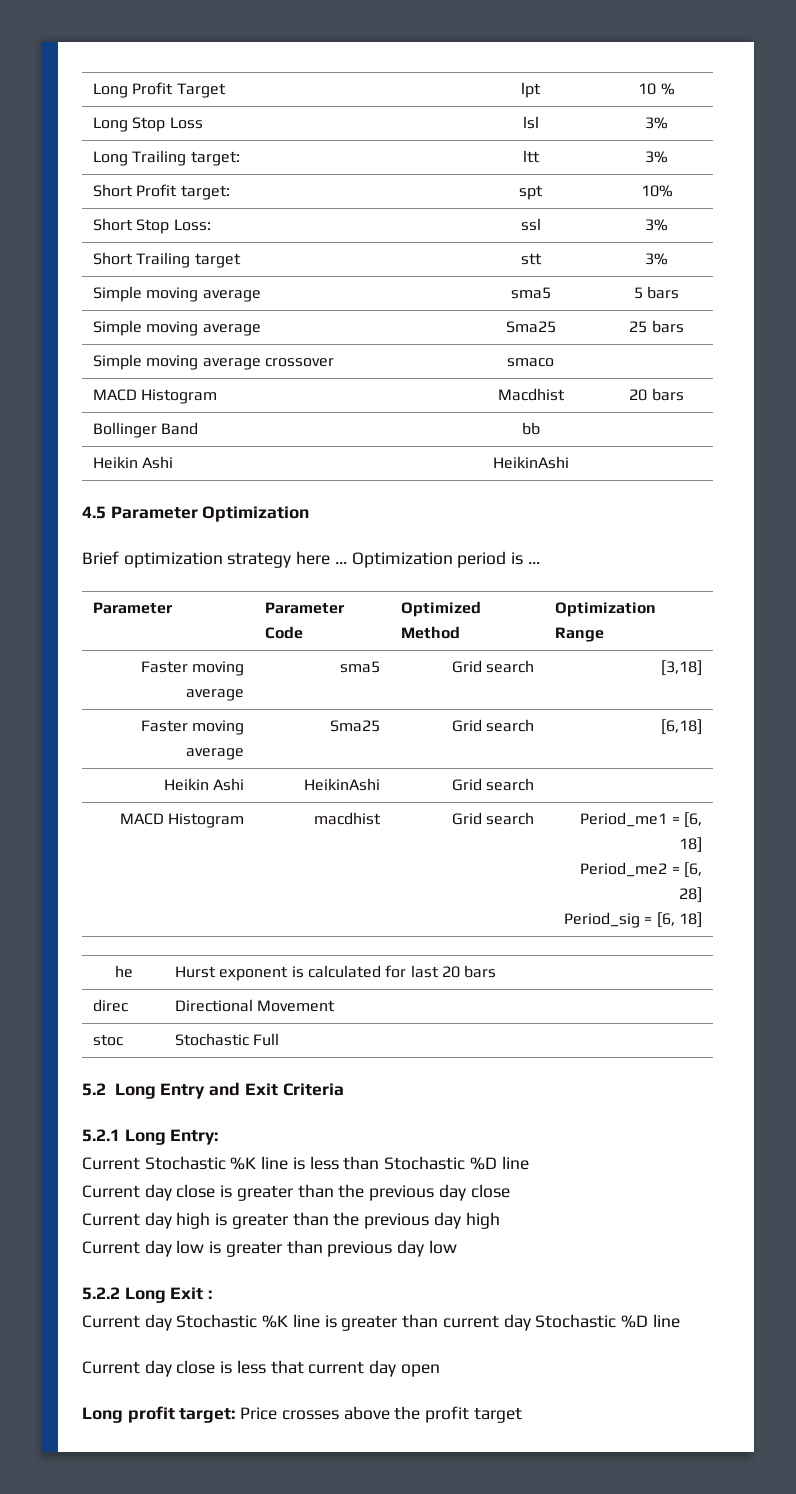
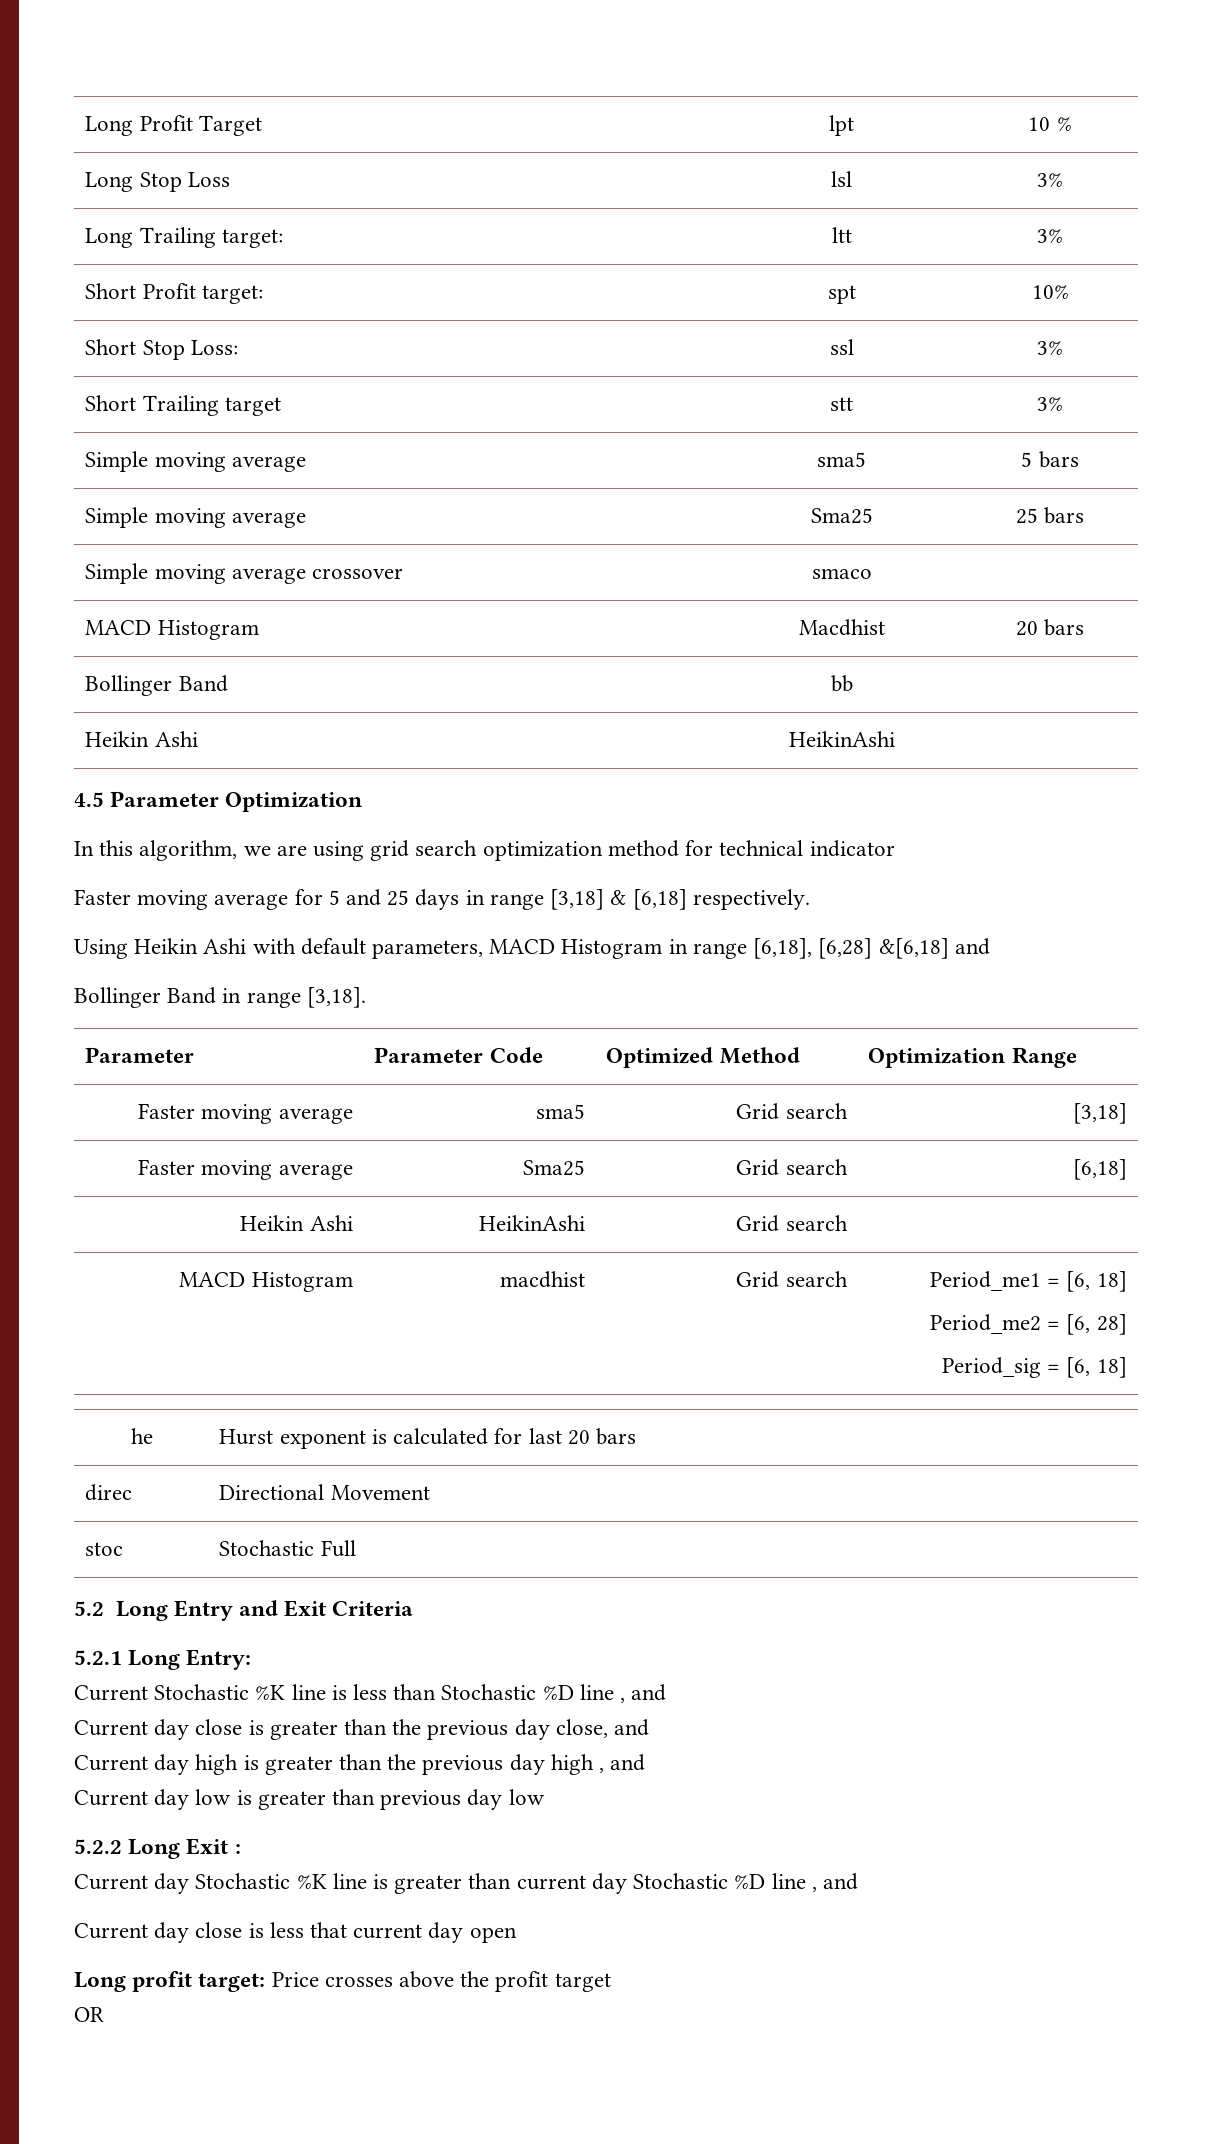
- Brief optimization strategy here … Optimization period is …
+ In this algorithm, we are using grid search optimization method for technical indicator
+ Faster moving average for 5 and 25 days in range [3,18] & [6,18] respectively.
+ Using Heikin Ashi with default parameters, MACD Histogram in range [6,18], [6,28] &[6,18] and
+ Bollinger Band in range [3,18].
- Current Stochastic %K line is less than Stochastic %D line
+ Current Stochastic %K line is less than Stochastic %D line , and
- Current day close is greater than the previous day close
+ Current day close is greater than the previous day close, and
- Current day high is greater than the previous day high
+ Current day high is greater than the previous day high , and
- Current day Stochastic %K line is greater than current day Stochastic %D line
+ Current day Stochastic %K line is greater than current day Stochastic %D line , and
+ OR

